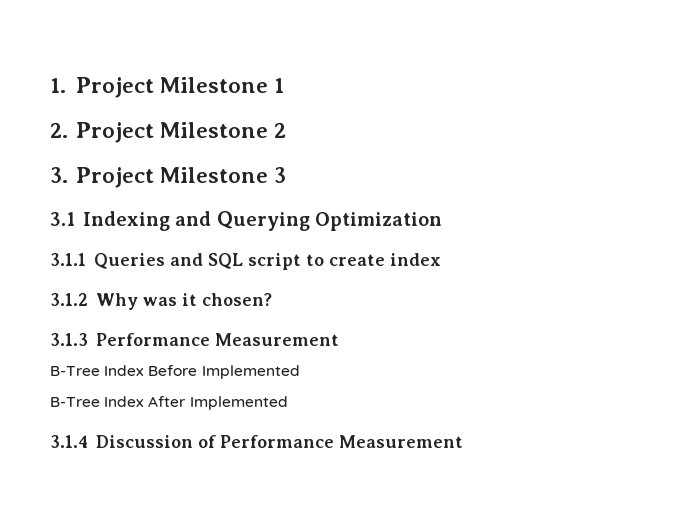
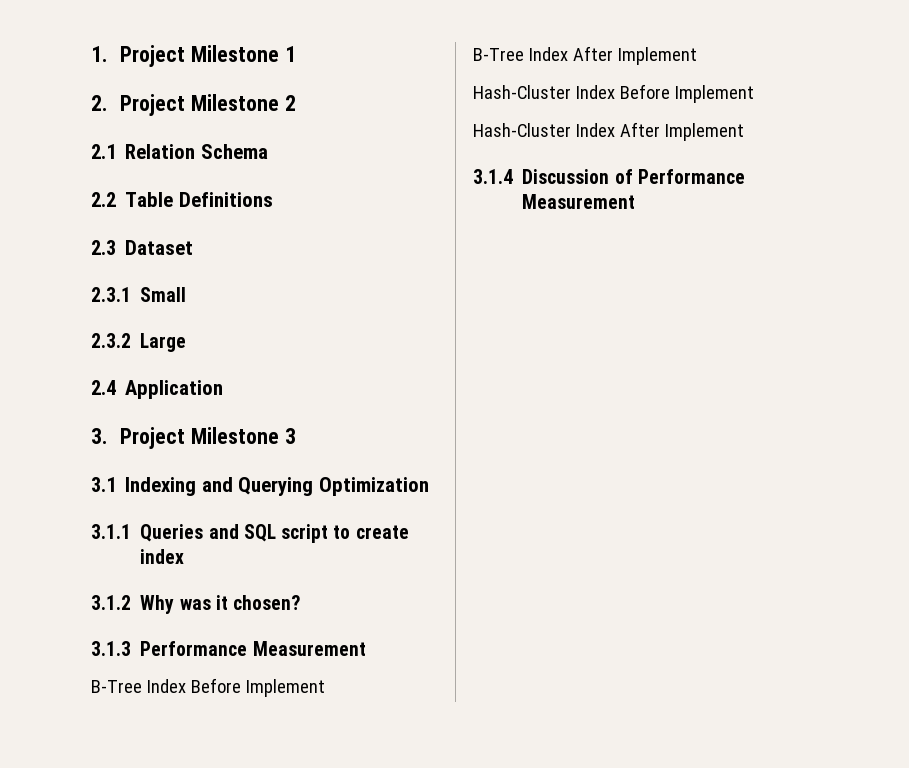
+ 2.1 Relation Schema
+ 2.2 Table Definitions
+ 2.3 Dataset
+ 2.3.1 Small
+ 2.3.2 Large
+ 2.4 Application
- B-Tree Index Before Implemented
+ B-Tree Index Before Implement
- B-Tree Index After Implemented
+ B-Tree Index After Implement
+ Hash-Cluster Index Before Implement
+ Hash-Cluster Index After Implement

